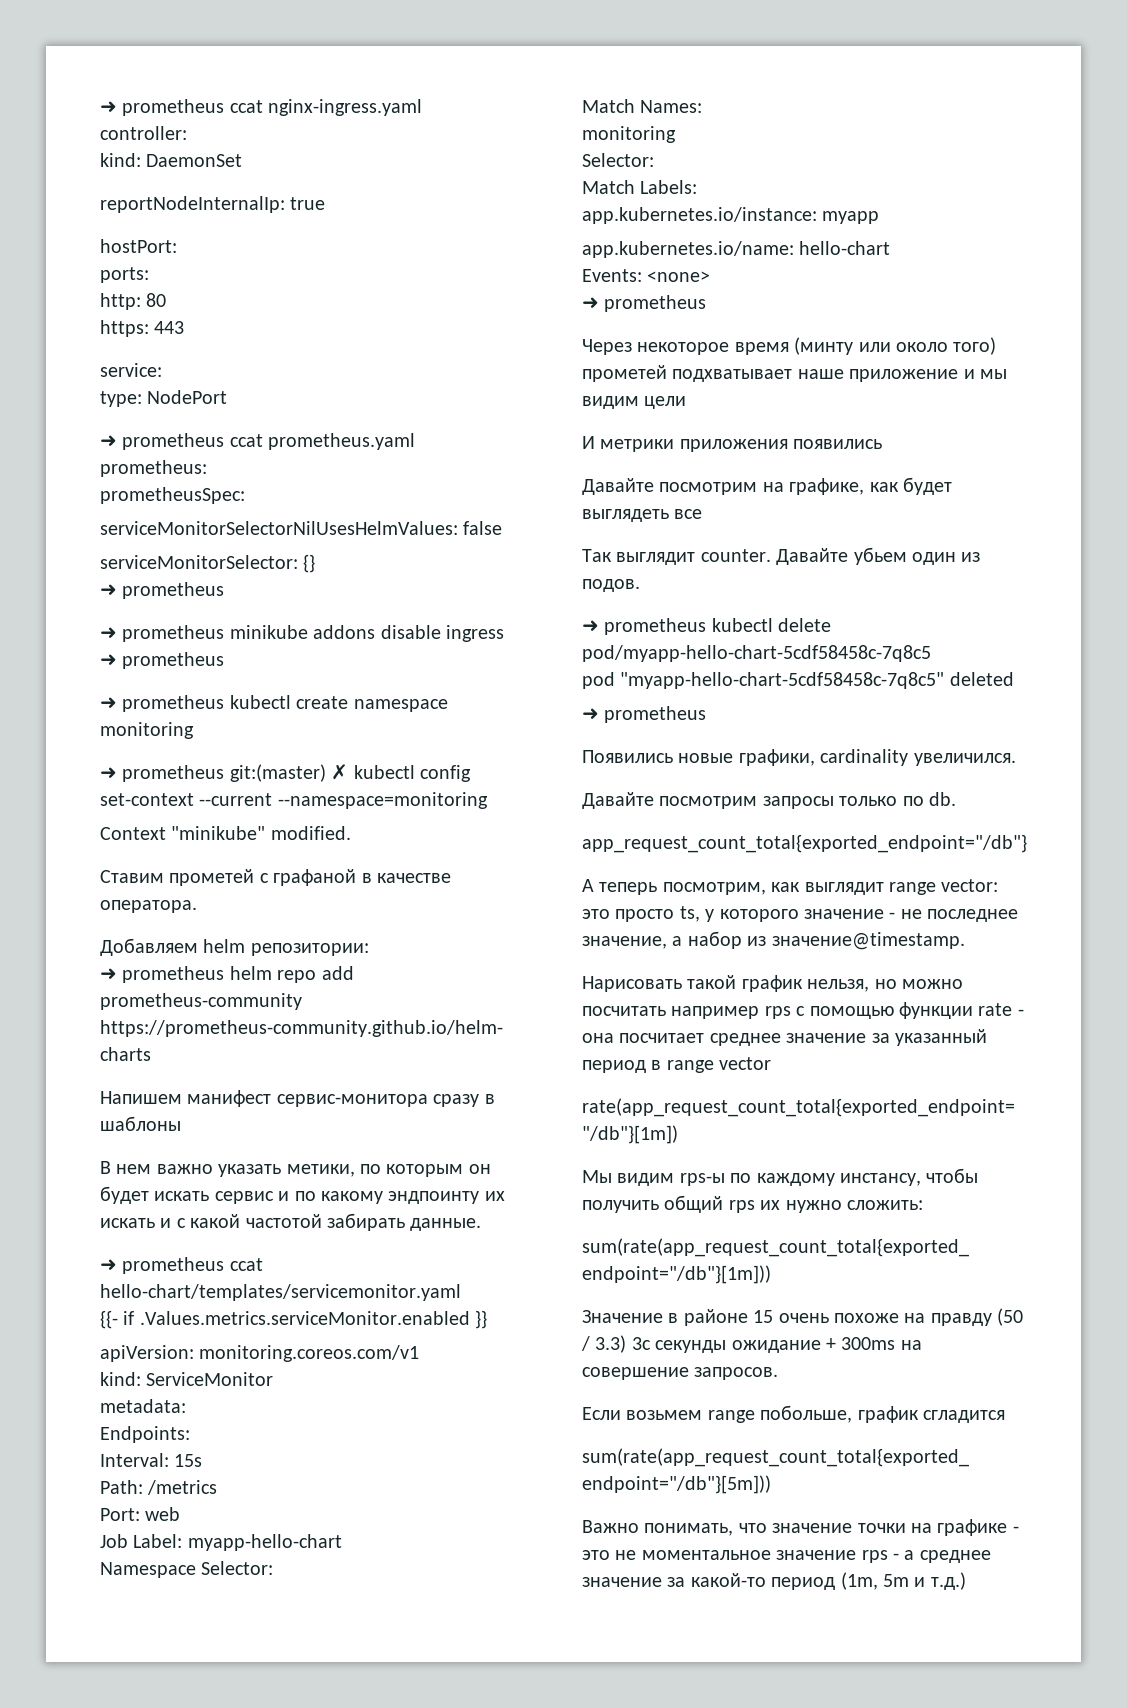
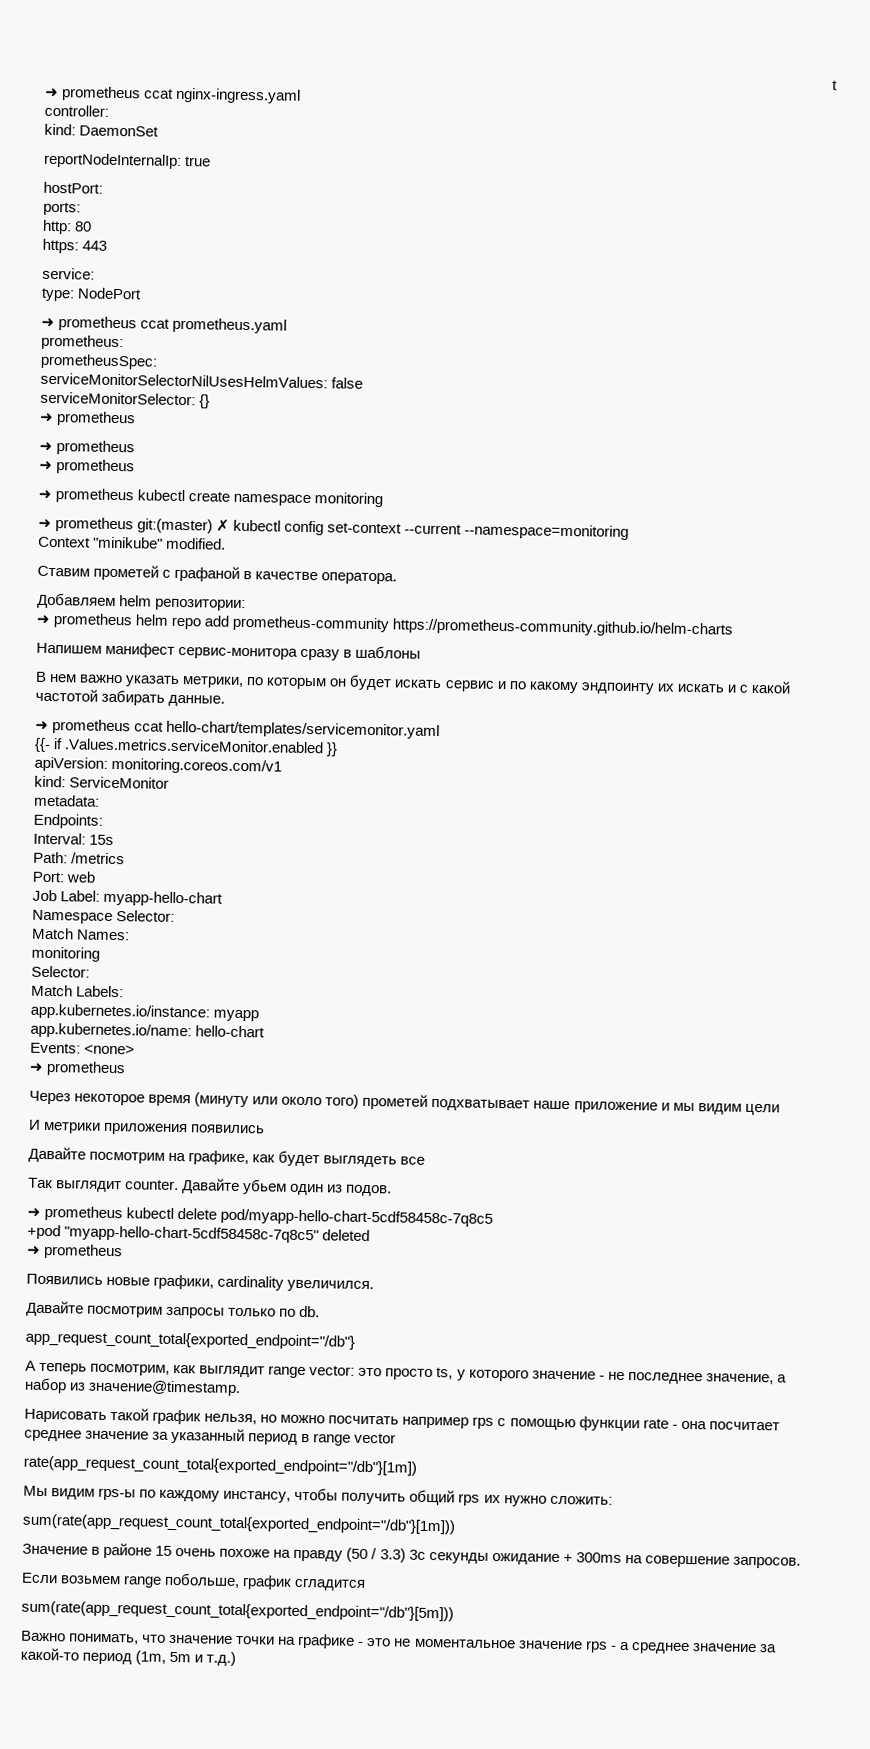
+ t
  serviceMonitorSelector: {}
  ➜ prometheus
- ➜ prometheus minikube addons disable ingress
+ ➜ prometheus
- В нем важно указать метики, по которым он будет искать сервис и по какому эндпоинту их искать и с какой частотой забирать данные.
+ В нем важно указать метрики, по которым он будет искать сервис и по какому эндпоинту их искать и с какой частотой забирать данные.
- Через некоторое время (минту или около того) прометей подхватывает наше приложение и мы видим цели
+ Через некоторое время (минуту или около того) прометей подхватывает наше приложение и мы видим цели
- pod "myapp-hello-chart-5cdf58458c-7q8c5" deleted
+ +pod "myapp-hello-chart-5cdf58458c-7q8c5" deleted

